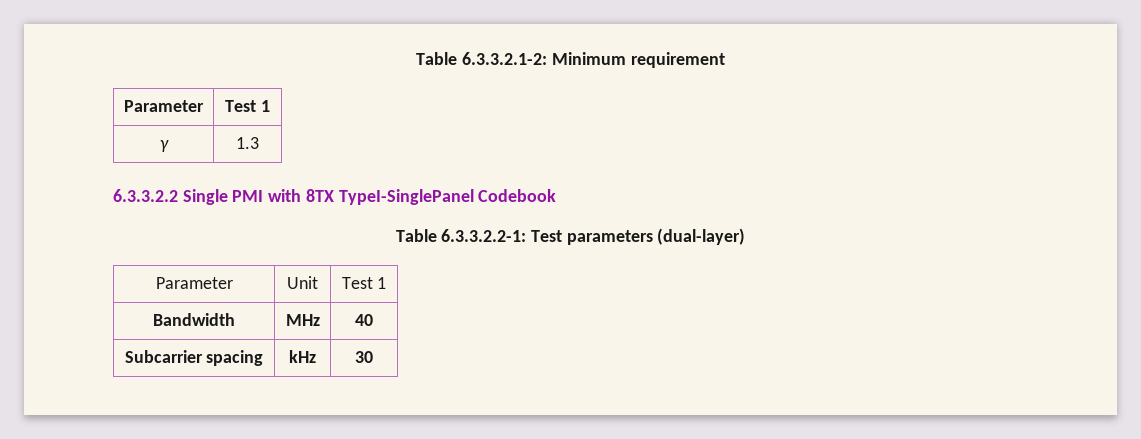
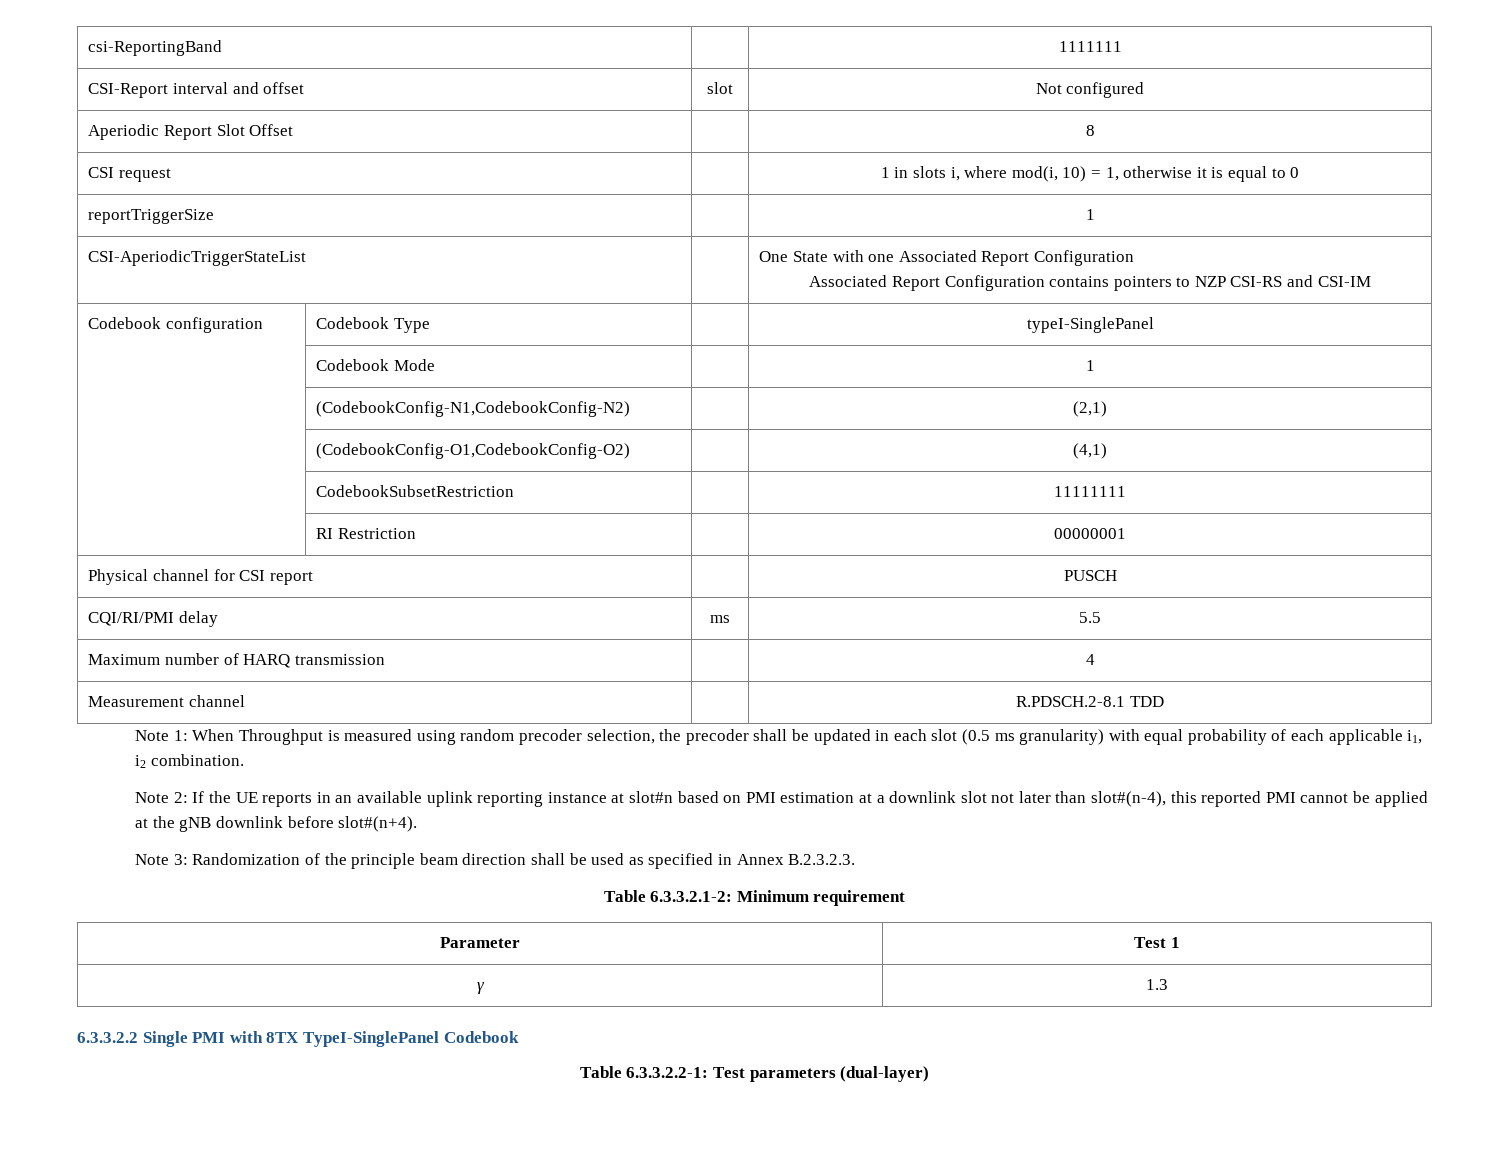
+ csi-ReportingBand | | 1111111
+ CSI-Report interval and offset | slot | Not configured
+ Aperiodic Report Slot Offset | | 8
+ CSI request | | 1 in slots i, where mod(i, 10) = 1, otherwise it is equal to 0
+ reportTriggerSize | | 1
+ CSI-AperiodicTriggerStateList | | One State with one Associated Report Configuration
+ Associated Report Configuration contains pointers to NZP CSI-RS and CSI-IM
+ Codebook configuration | Codebook Type | | typeI-SinglePanel
+ | Codebook Mode | | 1
+ | (CodebookConfig-N1,CodebookConfig-N2) | | (2,1)
+ | (CodebookConfig-O1,CodebookConfig-O2) | | (4,1)
+ | CodebookSubsetRestriction | | 11111111
+ | RI Restriction | | 00000001
+ Physical channel for CSI report | | PUSCH
+ CQI/RI/PMI delay | ms | 5.5
+ Maximum number of HARQ transmission | | 4
+ Measurement channel | | R.PDSCH.2-8.1 TDD
+ Note 1: When Throughput is measured using random precoder selection, the precoder shall be updated in each slot (0.5 ms granularity) with equal probability of each applicable i1, i2 combination.
+ Note 2: If the UE reports in an available uplink reporting instance at slot#n based on PMI estimation at a downlink slot not later than slot#(n-4), this reported PMI cannot be applied at the gNB downlink before slot#(n+4).
+ Note 3: Randomization of the principle beam direction shall be used as specified in Annex B.2.3.2.3.
- Parameter | Unit | Test 1
- Bandwidth | MHz | 40
- Subcarrier spacing | kHz | 30

